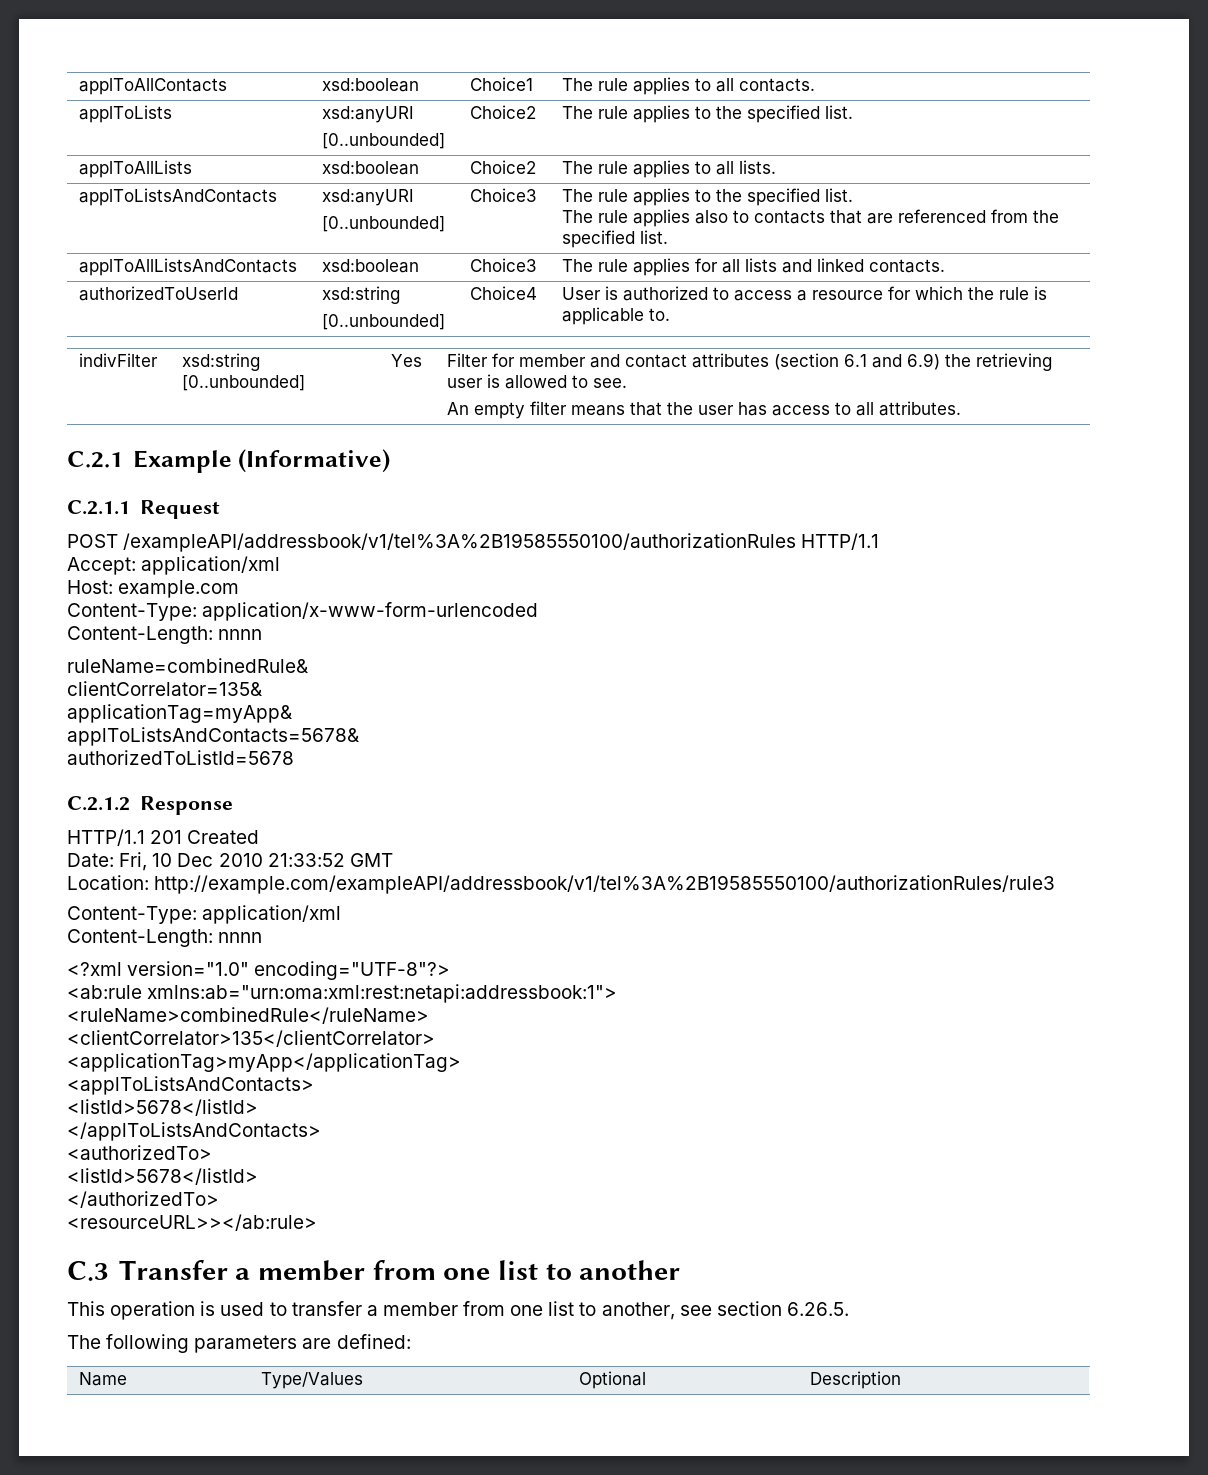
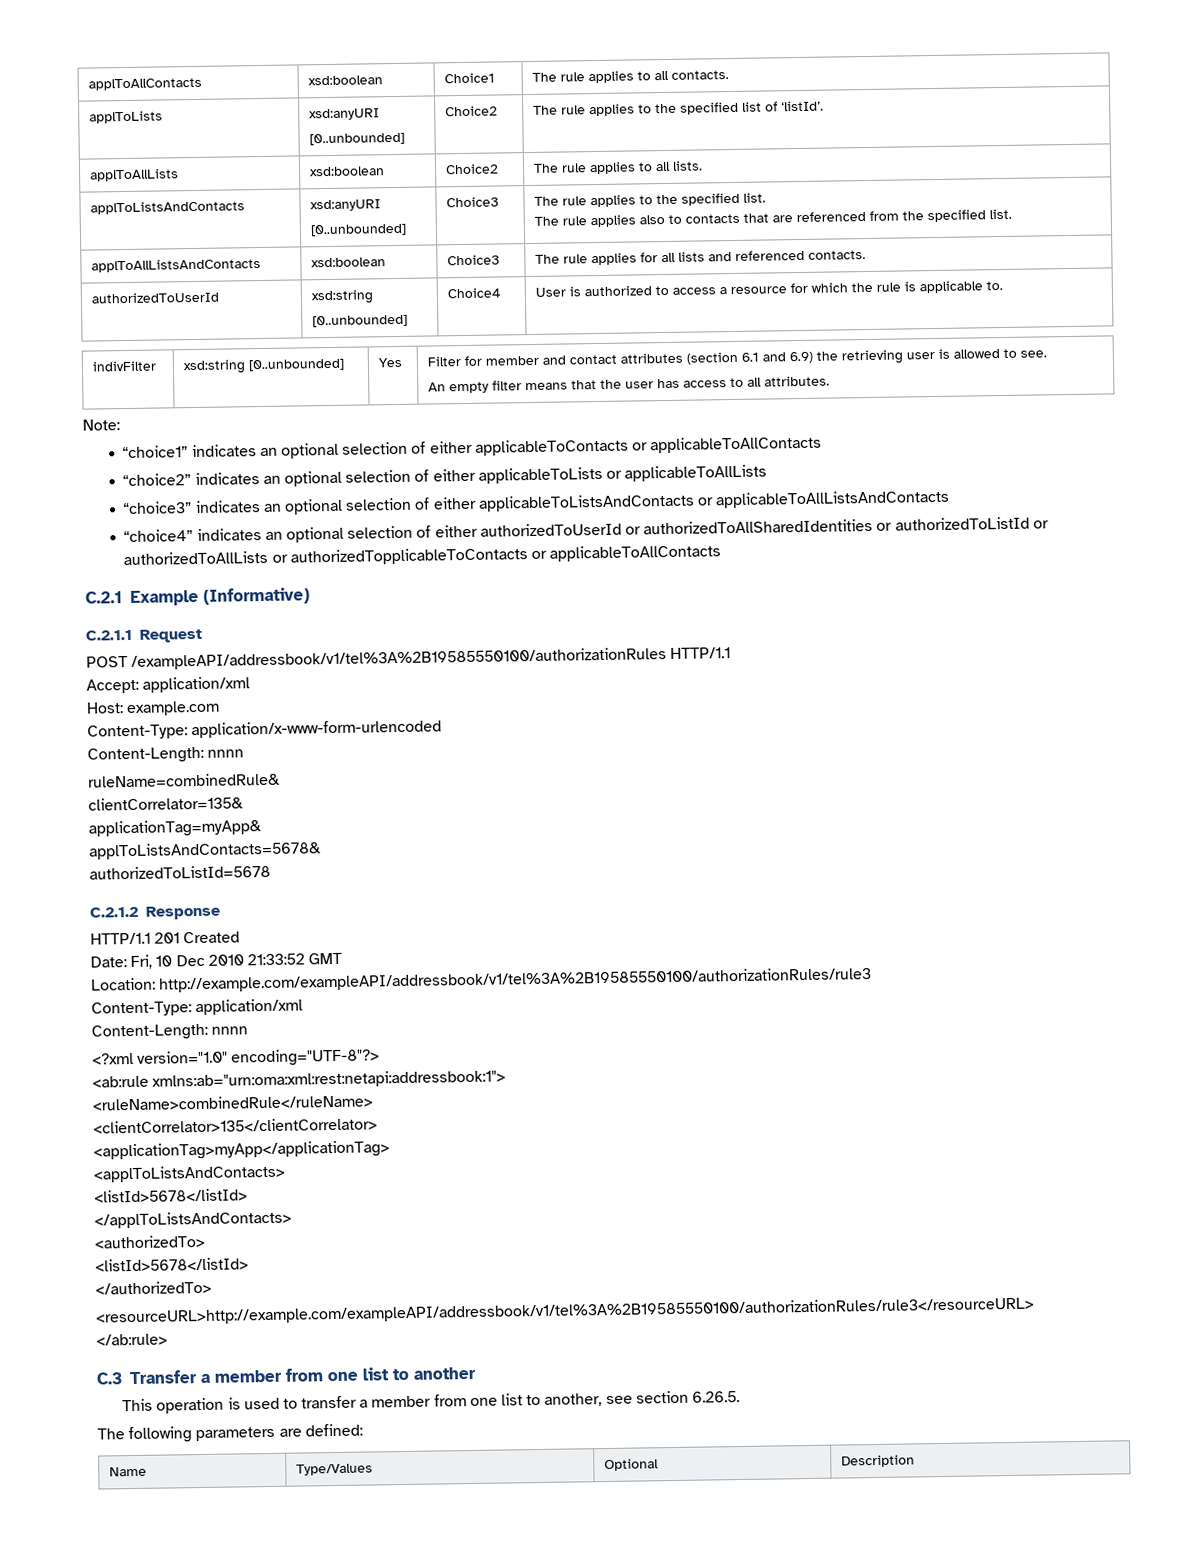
  applToLists | xsd:anyURI
- [0..unbounded] | Choice2 | The rule applies to the specified list.
+ [0..unbounded] | Choice2 | The rule applies to the specified list of ‘listId’.
- applToAllListsAndContacts | xsd:boolean | Choice3 | The rule applies for all lists and linked contacts.
+ applToAllListsAndContacts | xsd:boolean | Choice3 | The rule applies for all lists and referenced contacts.
+ Note:
+ “choice1” indicates an optional selection of either applicableToContacts or applicableToAllContacts
+ “choice2” indicates an optional selection of either applicableToLists or applicableToAllLists
+ “choice3” indicates an optional selection of either applicableToListsAndContacts or applicableToAllListsAndContacts
+ “choice4” indicates an optional selection of either authorizedToUserId or authorizedToAllSharedIdentities or authorizedToListId or authorizedToAllLists or authorizedTopplicableToContacts or applicableToAllContacts
- <resourceURL>></ab:rule>
+ <resourceURL>http://example.com/exampleAPI/addressbook/v1/tel%3A%2B19585550100/authorizationRules/rule3</resourceURL>
+ </ab:rule>

